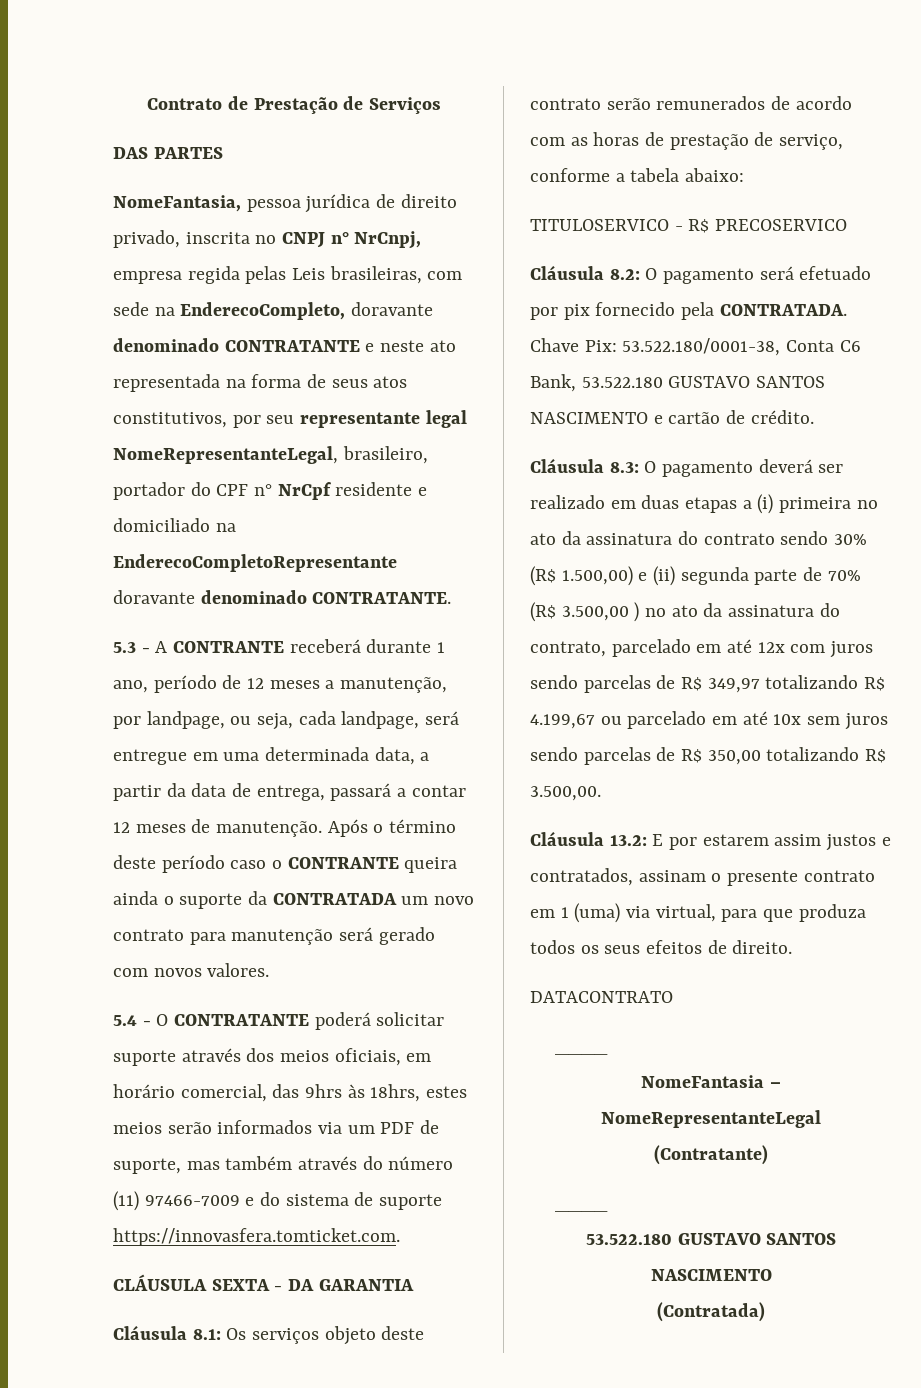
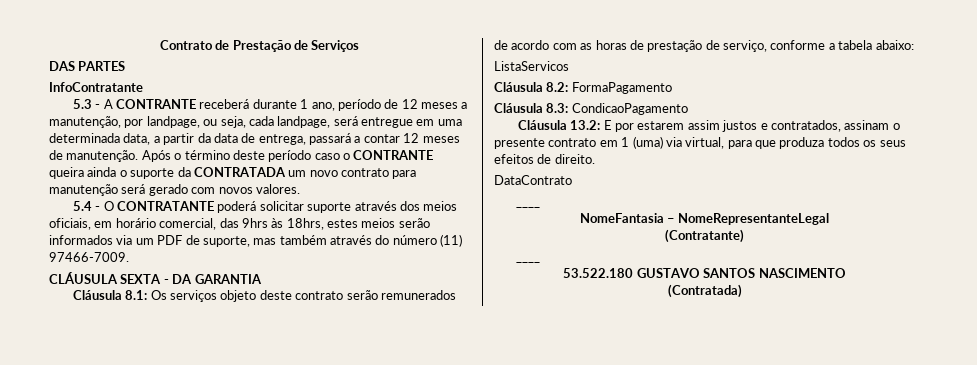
- NomeFantasia, pessoa jurídica de direito privado, inscrita no CNPJ n° NrCnpj, empresa regida pelas Leis brasileiras, com sede na EnderecoCompleto, doravante denominado CONTRATANTE e neste ato representada na forma de seus atos constitutivos, por seu representante legal NomeRepresentanteLegal, brasileiro, portador do CPF n° NrCpf residente e domiciliado na EnderecoCompletoRepresentante doravante denominado CONTRATANTE.
+ InfoContratante
- 5.4 - O CONTRATANTE poderá solicitar suporte através dos meios oficiais, em horário comercial, das 9hrs às 18hrs, estes meios serão informados via um PDF de suporte, mas também através do número (11) 97466-7009 e do sistema de suporte https://innovasfera.tomticket.com.
+ 5.4 - O CONTRATANTE poderá solicitar suporte através dos meios oficiais, em horário comercial, das 9hrs às 18hrs, estes meios serão informados via um PDF de suporte, mas também através do número (11) 97466-7009.
- TITULOSERVICO - R$ PRECOSERVICO
- Cláusula 8.2: O pagamento será efetuado por pix fornecido pela CONTRATADA. Chave Pix: 53.522.180/0001-38, Conta C6 Bank, 53.522.180 GUSTAVO SANTOS NASCIMENTO e cartão de crédito.
- Cláusula 8.3: O pagamento deverá ser realizado em duas etapas a (i) primeira no ato da assinatura do contrato sendo 30% (R$ 1.500,00) e (ii) segunda parte de 70% (R$ 3.500,00 ) no ato da assinatura do contrato, parcelado em até 12x com juros sendo parcelas de R$ 349,97 totalizando R$ 4.199,67 ou parcelado em até 10x sem juros sendo parcelas de R$ 350,00 totalizando R$ 3.500,00.
+ ListaServicos
+ Cláusula 8.2: FormaPagamento
+ Cláusula 8.3: CondicaoPagamento
- DATACONTRATO
+ DataContrato

